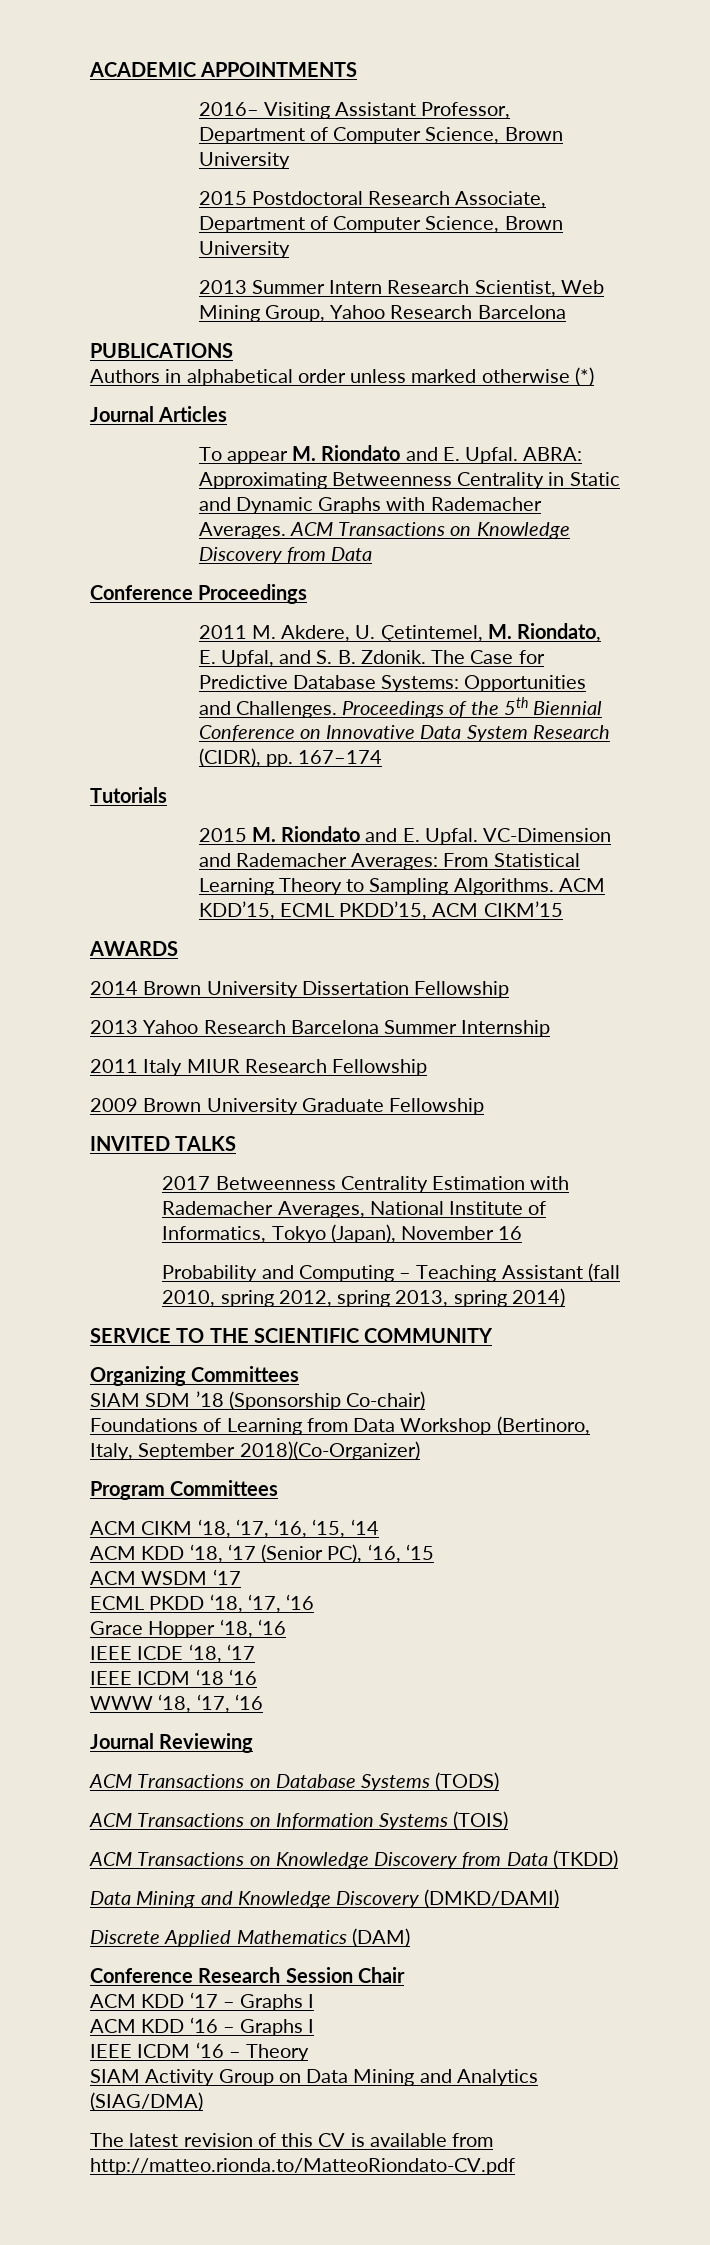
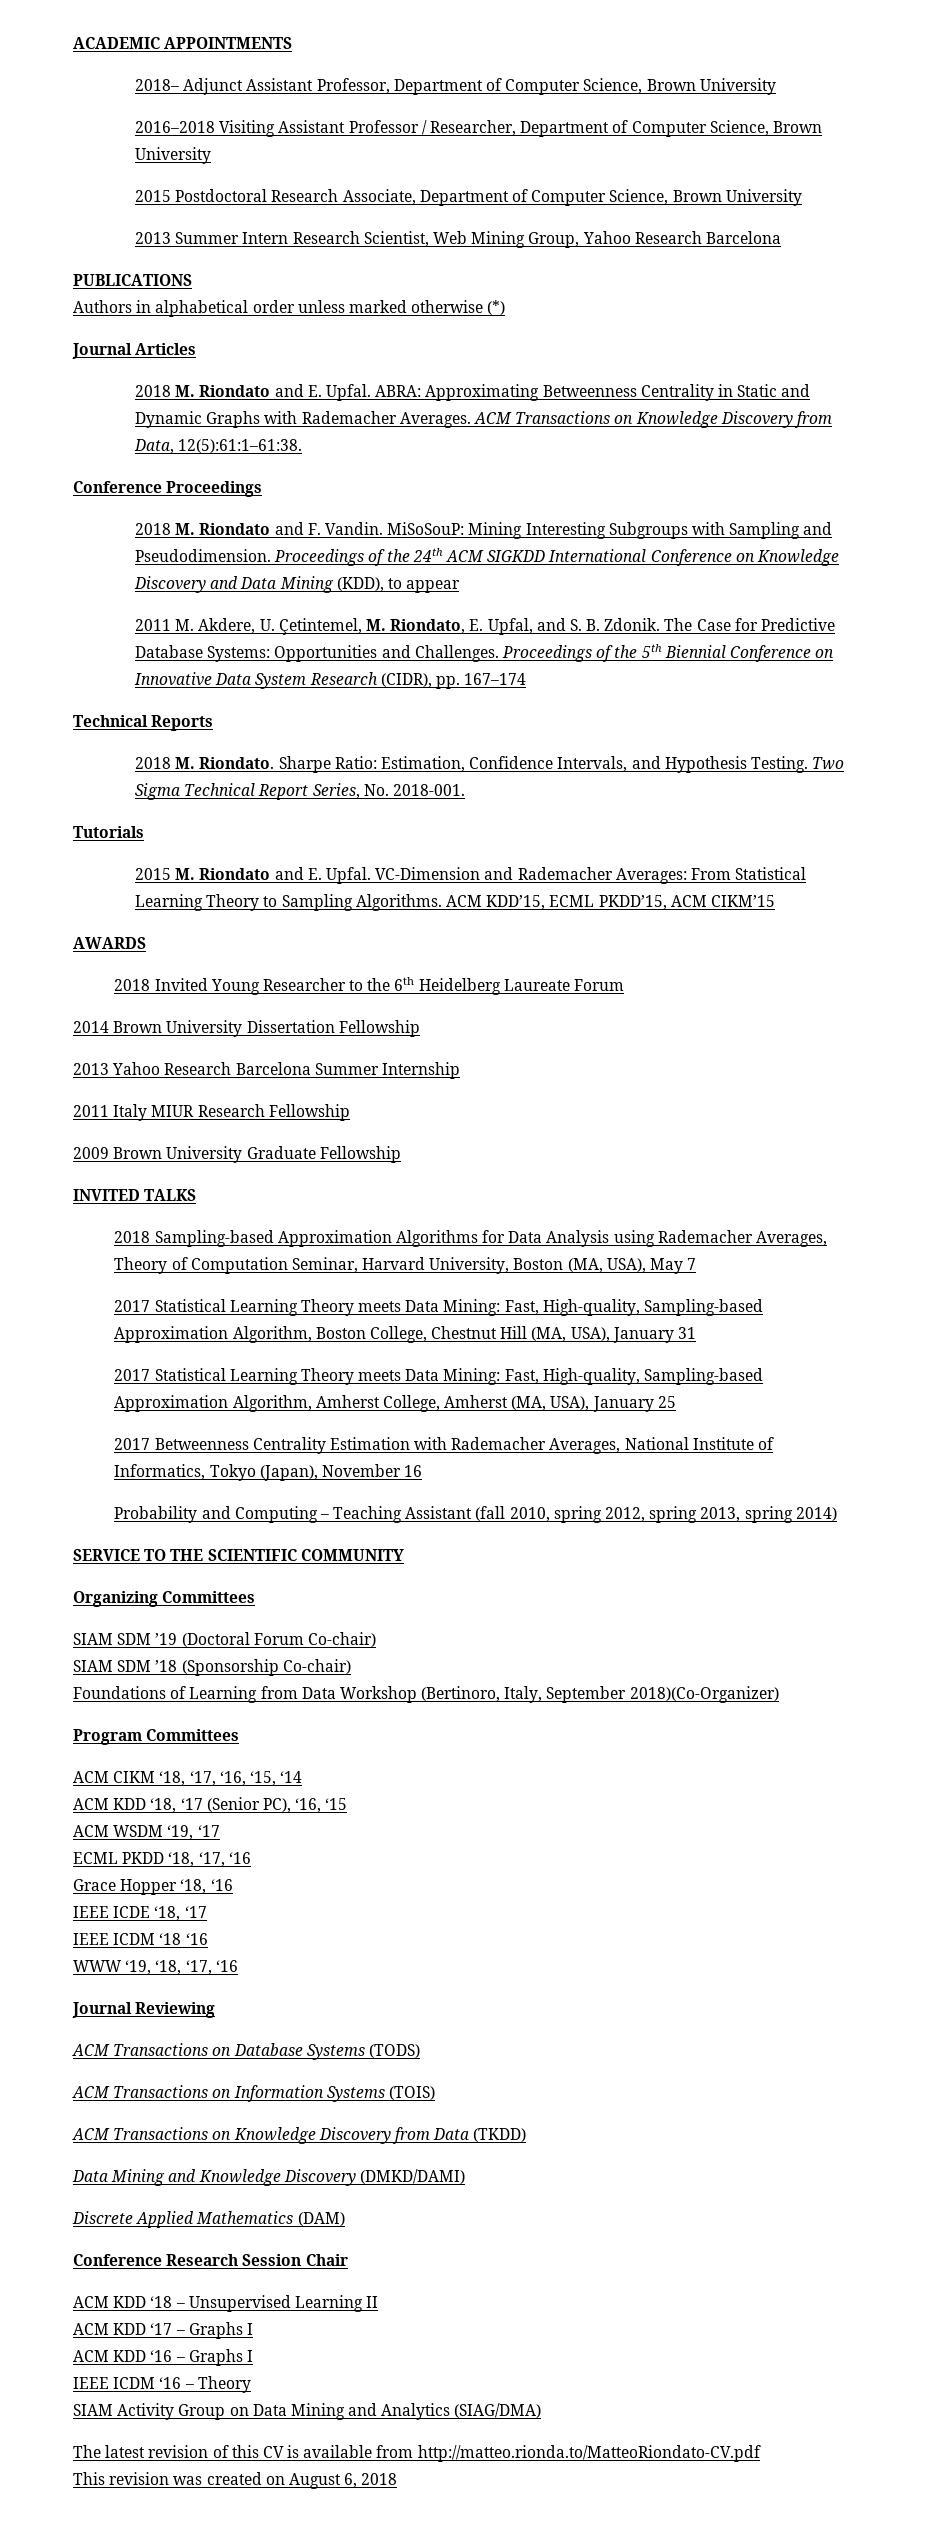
- 2016– Visiting Assistant Professor, Department of Computer Science, Brown University
+ 2018– Adjunct Assistant Professor, Department of Computer Science, Brown University
+ 2016–2018 Visiting Assistant Professor / Researcher, Department of Computer Science, Brown University
- To appear M. Riondato and E. Upfal.
+ 2018 M. Riondato and E. Upfal.
- ABRA: Approximating Betweenness Centrality in Static and Dynamic Graphs with Rademacher Averages. ACM Transactions on Knowledge Discovery from Data
+ ABRA: Approximating Betweenness Centrality in Static and Dynamic Graphs with Rademacher Averages. ACM Transactions on Knowledge Discovery from Data, 12(5):61:1–61:38.
+ 2018 M. Riondato and F. Vandin. MiSoSouP: Mining Interesting Subgroups with Sampling and Pseudodimension. Proceedings of the 24th ACM SIGKDD International Conference on Knowledge Discovery and Data Mining (KDD), to appear
+ Technical Reports
+ 2018 M. Riondato. Sharpe Ratio: Estimation, Confidence Intervals, and Hypothesis Testing. Two Sigma Technical Report Series, No. 2018-001.
+ 2018 Invited Young Researcher to the 6th Heidelberg Laureate Forum
+ 2018 Sampling-based Approximation Algorithms for Data Analysis using Rademacher Averages, Theory of Computation Seminar, Harvard University, Boston (MA, USA), May 7
+ 2017 Statistical Learning Theory meets Data Mining: Fast, High-quality, Sampling-based Approximation Algorithm, Boston College, Chestnut Hill (MA, USA), January 31
+ 2017 Statistical Learning Theory meets Data Mining: Fast, High-quality, Sampling-based Approximation Algorithm, Amherst College, Amherst (MA, USA), January 25
+ SIAM SDM ’19 (Doctoral Forum Co-chair)
- ACM WSDM ‘17
+ ACM WSDM ‘19, ‘17
- WWW ‘18, ‘17, ‘16
+ WWW ‘19, ‘18, ‘17, ‘16
+ ACM KDD ‘18 – Unsupervised Learning II
+ This revision was created on August 6, 2018

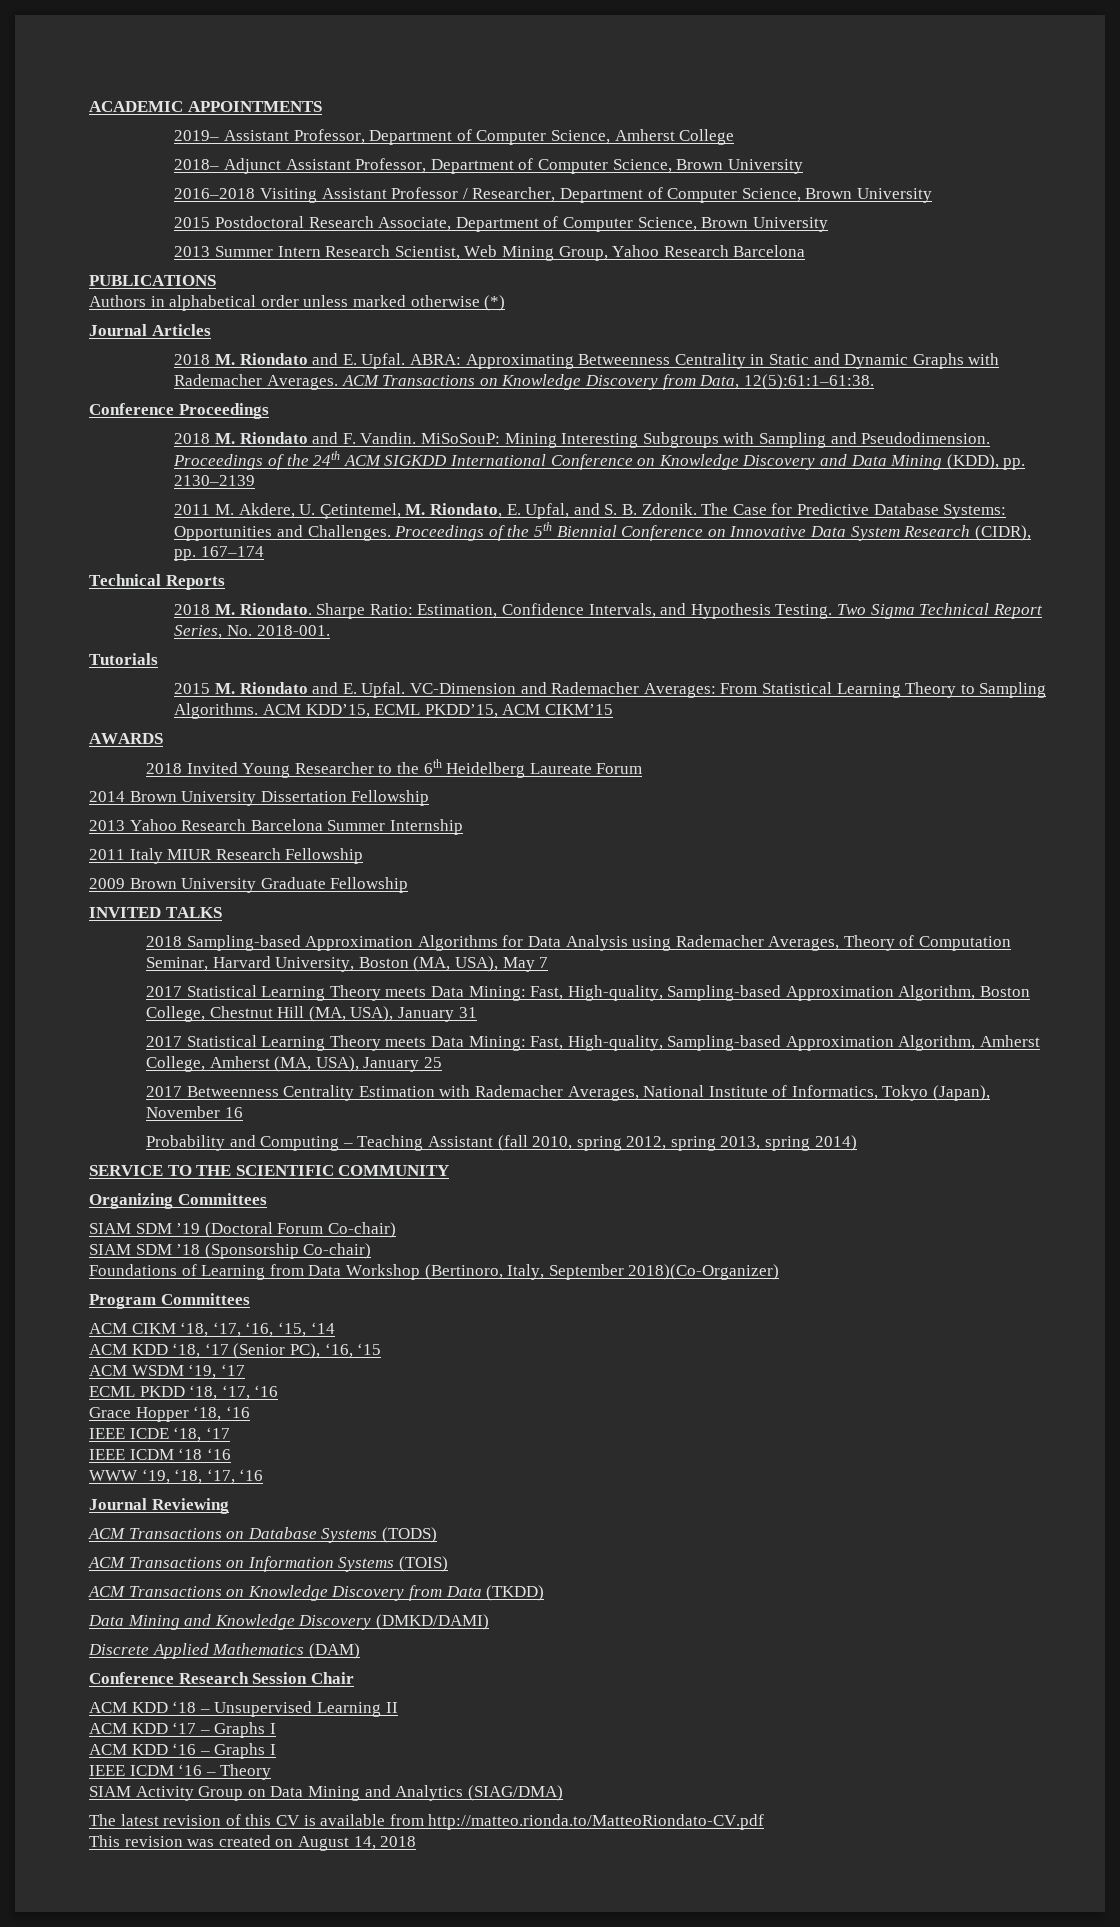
+ 2019– Assistant Professor, Department of Computer Science, Amherst College
- Proceedings of the 24th ACM SIGKDD International Conference on Knowledge Discovery and Data Mining (KDD), to appear
+ Proceedings of the 24th ACM SIGKDD International Conference on Knowledge Discovery and Data Mining (KDD), pp. 2130–2139
- This revision was created on August 6, 2018
+ This revision was created on August 14, 2018

